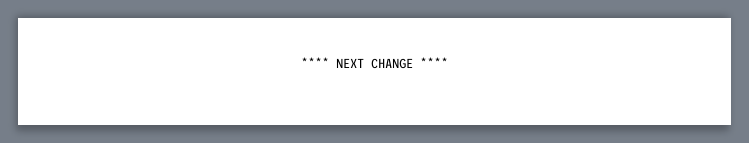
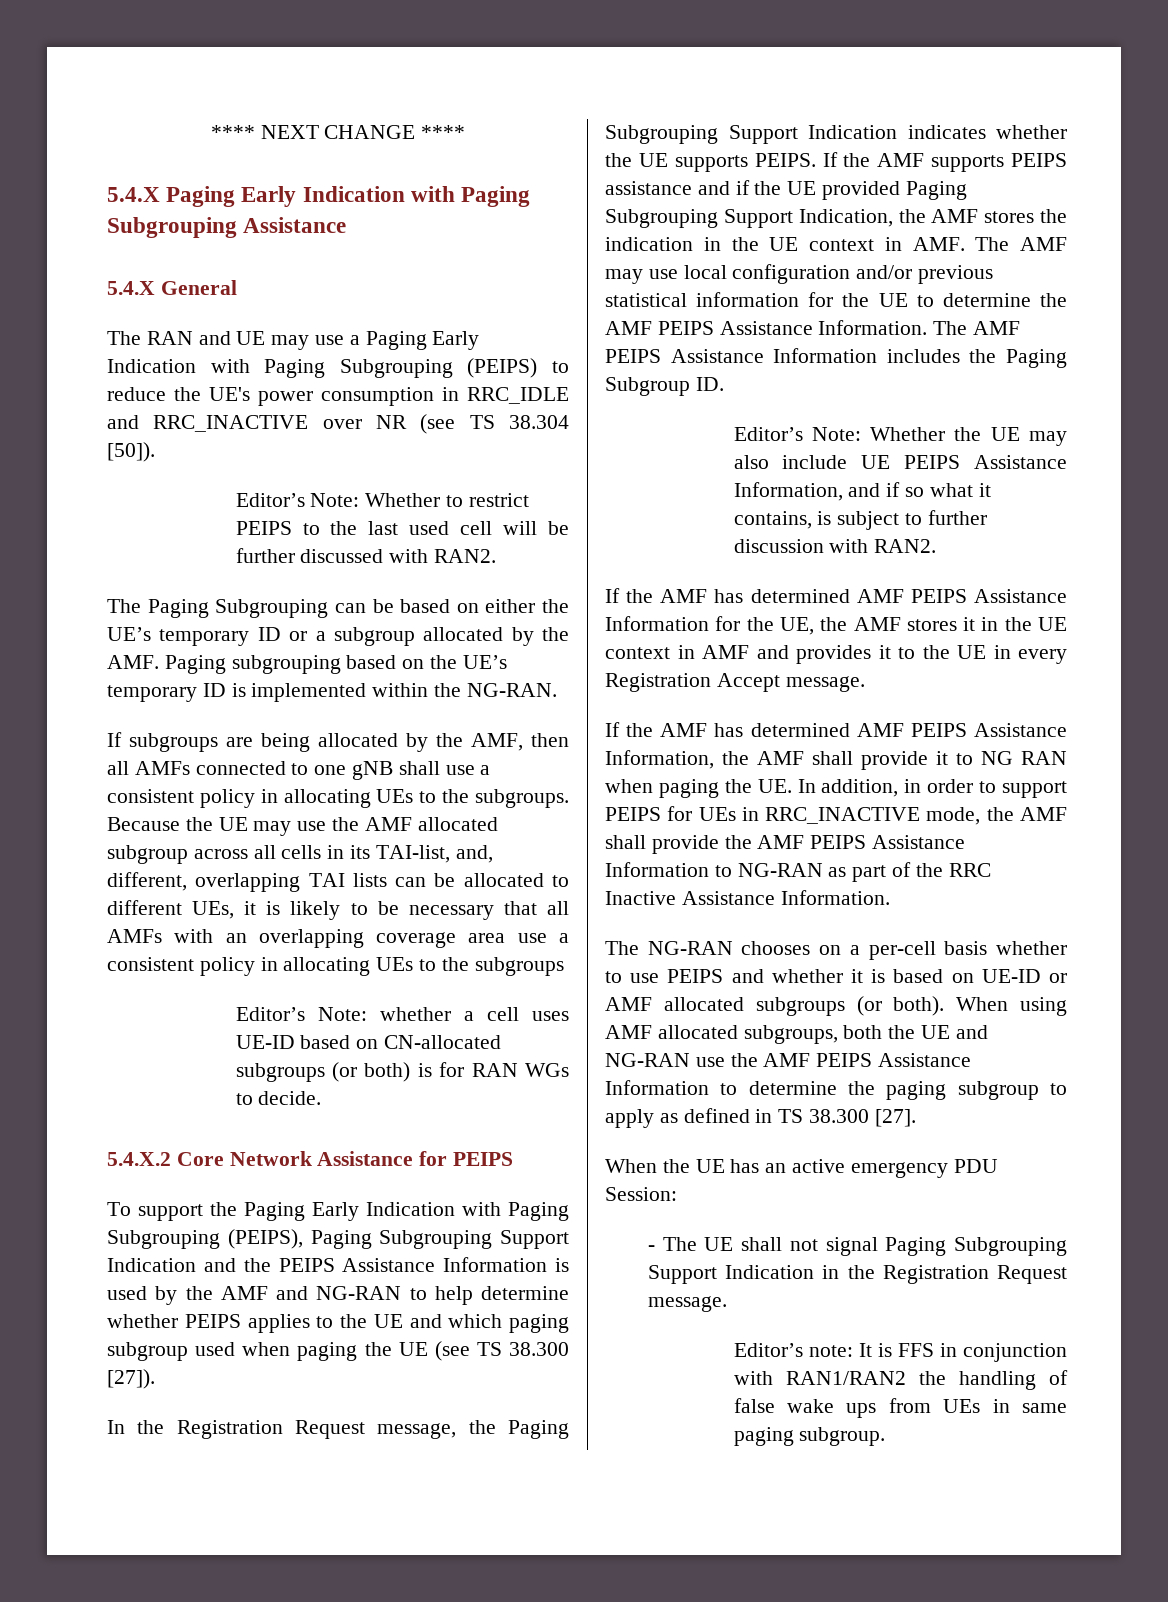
+ 5.4.X Paging Early Indication with Paging Subgrouping Assistance
+ 5.4.X General
+ The RAN and UE may use a Paging Early Indication with Paging Subgrouping (PEIPS) to reduce the UE's power consumption in RRC_IDLE and RRC_INACTIVE over NR (see TS 38.304 [50]).
+ Editor’s Note: Whether to restrict PEIPS to the last used cell will be further discussed with RAN2.
+ The Paging Subgrouping can be based on either the UE’s temporary ID or a subgroup allocated by the AMF. Paging subgrouping based on the UE’s temporary ID is implemented within the NG-RAN.
+ If subgroups are being allocated by the AMF, then all AMFs connected to one gNB shall use a consistent policy in allocating UEs to the subgroups. Because the UE may use the AMF allocated subgroup across all cells in its TAI-list, and, different, overlapping TAI lists can be allocated to different UEs, it is likely to be necessary that all AMFs with an overlapping coverage area use a consistent policy in allocating UEs to the subgroups
+ Editor’s Note: whether a cell uses UE-ID based on CN-allocated subgroups (or both) is for RAN WGs to decide.
+ 5.4.X.2 Core Network Assistance for PEIPS
+ To support the Paging Early Indication with Paging Subgrouping (PEIPS), Paging Subgrouping Support Indication and the PEIPS Assistance Information is used by the AMF and NG-RAN to help determine whether PEIPS applies to the UE and which paging subgroup used when paging the UE (see TS 38.300 [27]).
+ In the Registration Request message, the Paging Subgrouping Support Indication indicates whether the UE supports PEIPS. If the AMF supports PEIPS assistance and if the UE provided Paging Subgrouping Support Indication, the AMF stores the indication in the UE context in AMF. The AMF may use local configuration and/or previous statistical information for the UE to determine the AMF PEIPS Assistance Information. The AMF PEIPS Assistance Information includes the Paging Subgroup ID.
+ Editor’s Note: Whether the UE may also include UE PEIPS Assistance Information, and if so what it contains, is subject to further discussion with RAN2.
+ If the AMF has determined AMF PEIPS Assistance Information for the UE, the AMF stores it in the UE context in AMF and provides it to the UE in every Registration Accept message.
+ If the AMF has determined AMF PEIPS Assistance Information, the AMF shall provide it to NG RAN when paging the UE. In addition, in order to support PEIPS for UEs in RRC_INACTIVE mode, the AMF shall provide the AMF PEIPS Assistance Information to NG-RAN as part of the RRC Inactive Assistance Information.
+ The NG-RAN chooses on a per-cell basis whether to use PEIPS and whether it is based on UE-ID or AMF allocated subgroups (or both). When using AMF allocated subgroups, both the UE and NG-RAN use the AMF PEIPS Assistance Information to determine the paging subgroup to apply as defined in TS 38.300 [27].
+ When the UE has an active emergency PDU Session:
+ - The UE shall not signal Paging Subgrouping Support Indication in the Registration Request message.
+ Editor’s note: It is FFS in conjunction with RAN1/RAN2 the handling of false wake ups from UEs in same paging subgroup.

